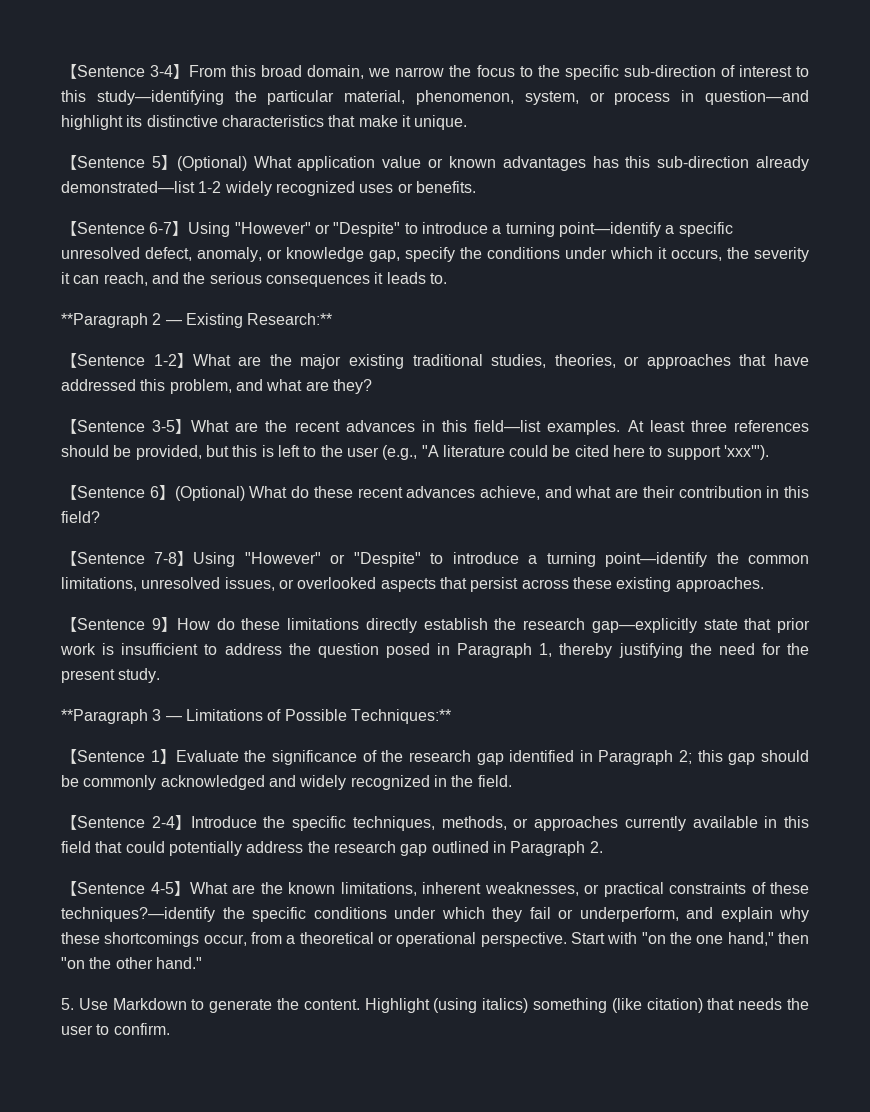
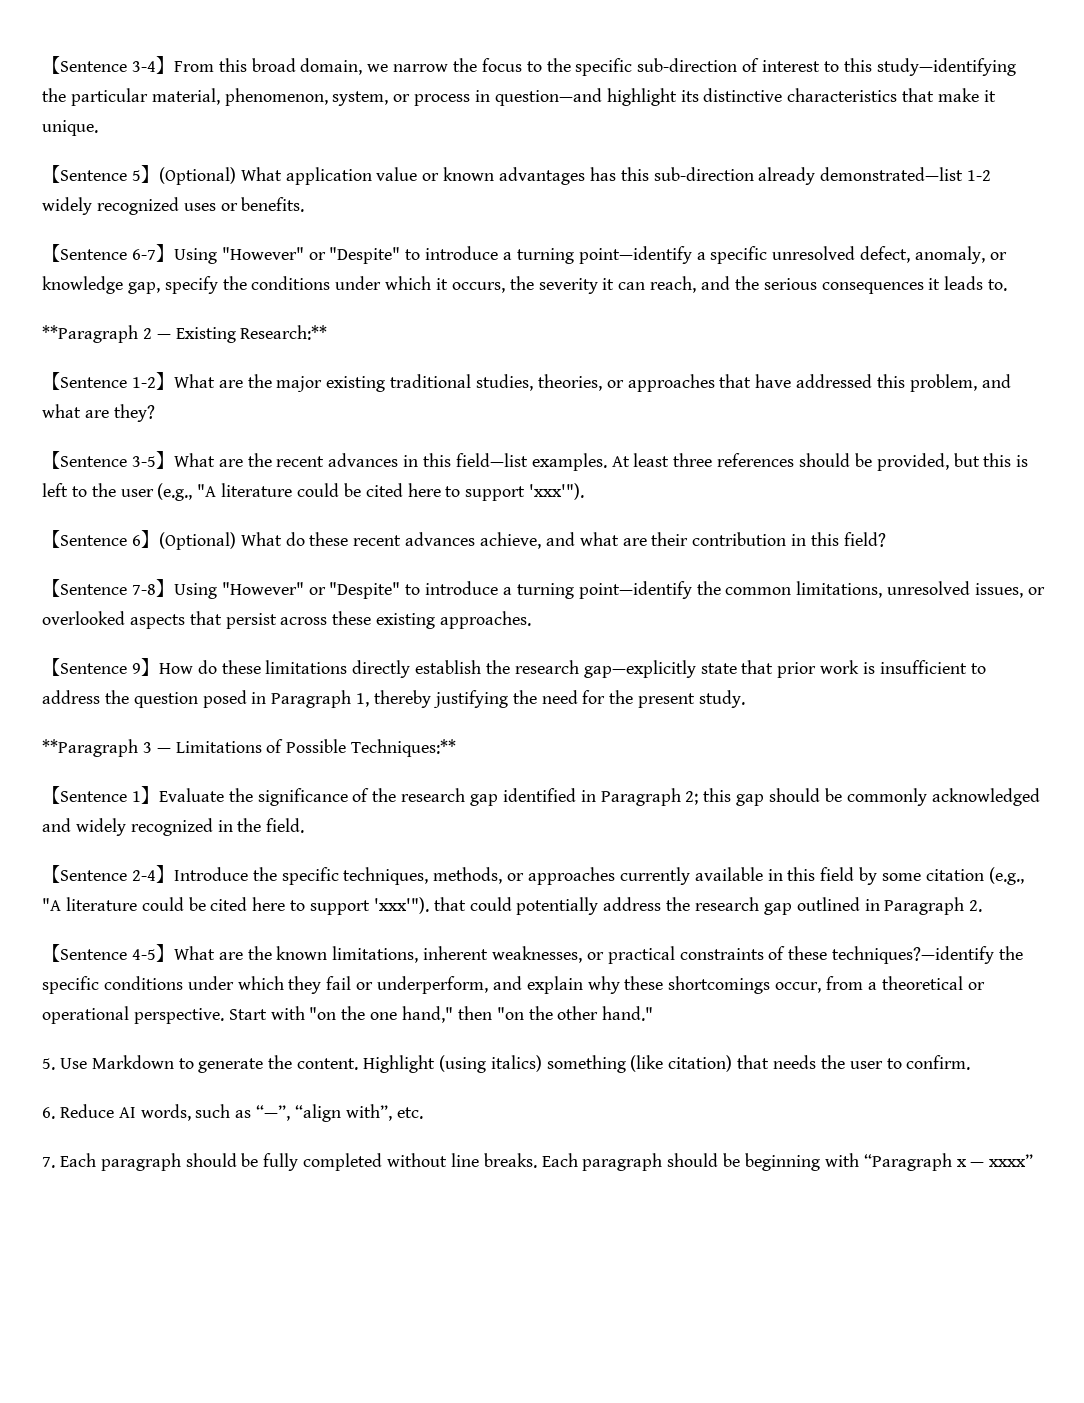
- 【Sentence 2-4】Introduce the specific techniques, methods, or approaches currently available in this field that could potentially address the research gap outlined in Paragraph 2.
+ 【Sentence 2-4】Introduce the specific techniques, methods, or approaches currently available in this field by some citation (e.g., "A literature could be cited here to support 'xxx'"). that could potentially address the research gap outlined in Paragraph 2.
+ 6. Reduce AI words, such as “—”, “align with”, etc.
+ 7. Each paragraph should be fully completed without line breaks. Each paragraph should be beginning with “Paragraph x — xxxx”

